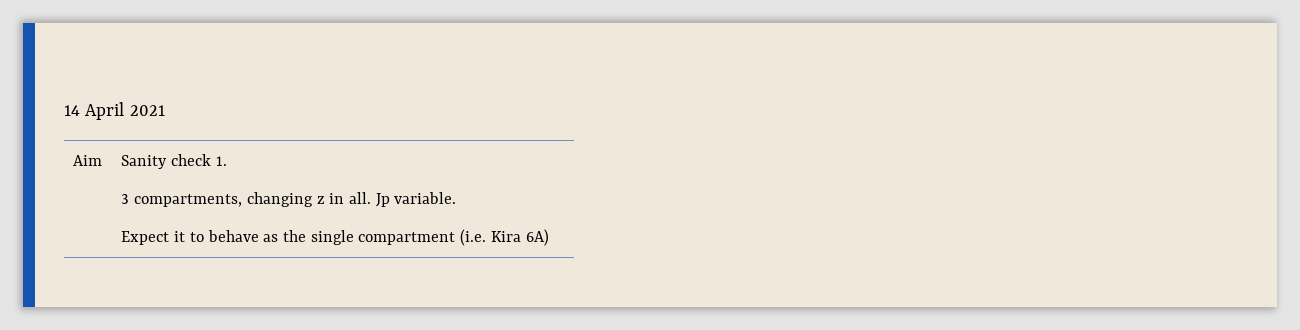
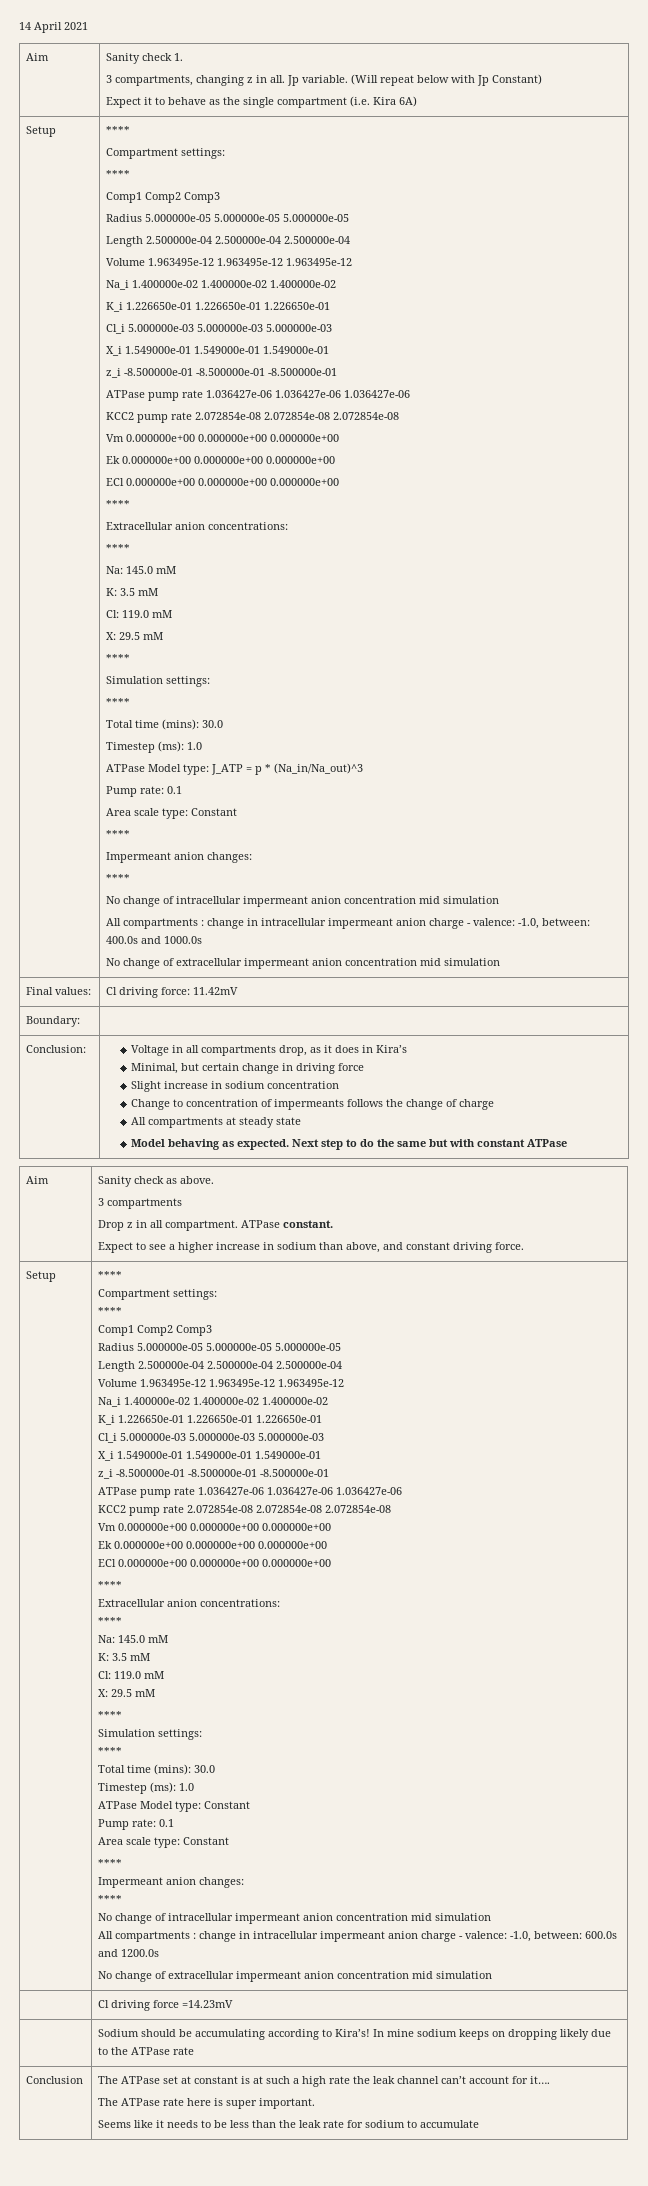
  Aim | Sanity check 1.
- 3 compartments, changing z in all. Jp variable.
+ 3 compartments, changing z in all. Jp variable. (Will repeat below with Jp Constant)
  Expect it to behave as the single compartment (i.e. Kira 6A)
+ Setup | ****
+ Compartment settings:
+ ****
+ Comp1 Comp2 Comp3
+ Radius 5.000000e-05 5.000000e-05 5.000000e-05
+ Length 2.500000e-04 2.500000e-04 2.500000e-04
+ Volume 1.963495e-12 1.963495e-12 1.963495e-12
+ Na_i 1.400000e-02 1.400000e-02 1.400000e-02
+ K_i 1.226650e-01 1.226650e-01 1.226650e-01
+ Cl_i 5.000000e-03 5.000000e-03 5.000000e-03
+ X_i 1.549000e-01 1.549000e-01 1.549000e-01
+ z_i -8.500000e-01 -8.500000e-01 -8.500000e-01
+ ATPase pump rate 1.036427e-06 1.036427e-06 1.036427e-06
+ KCC2 pump rate 2.072854e-08 2.072854e-08 2.072854e-08
+ Vm 0.000000e+00 0.000000e+00 0.000000e+00
+ Ek 0.000000e+00 0.000000e+00 0.000000e+00
+ ECl 0.000000e+00 0.000000e+00 0.000000e+00
+ ****
+ Extracellular anion concentrations:
+ ****
+ Na: 145.0 mM
+ K: 3.5 mM
+ Cl: 119.0 mM
+ X: 29.5 mM
+ ****
+ Simulation settings:
+ ****
+ Total time (mins): 30.0
+ Timestep (ms): 1.0
+ ATPase Model type: J_ATP = p * (Na_in/Na_out)^3
+ Pump rate: 0.1
+ Area scale type: Constant
+ ****
+ Impermeant anion changes:
+ ****
+ No change of intracellular impermeant anion concentration mid simulation
+ All compartments : change in intracellular impermeant anion charge - valence: -1.0, between: 400.0s and 1000.0s
+ No change of extracellular impermeant anion concentration mid simulation
+ Final values: | Cl driving force: 11.42mV
+ Boundary: |
+ Conclusion: | Voltage in all compartments drop, as it does in Kira’s
+ Minimal, but certain change in driving force
+ Slight increase in sodium concentration
+ Change to concentration of impermeants follows the change of charge
+ All compartments at steady state
+ Model behaving as expected. Next step to do the same but with constant ATPase
+ Aim | Sanity check as above.
+ 3 compartments
+ Drop z in all compartment. ATPase constant.
+ Expect to see a higher increase in sodium than above, and constant driving force.
+ Setup | ****
+ Compartment settings:
+ ****
+ Comp1 Comp2 Comp3
+ Radius 5.000000e-05 5.000000e-05 5.000000e-05
+ Length 2.500000e-04 2.500000e-04 2.500000e-04
+ Volume 1.963495e-12 1.963495e-12 1.963495e-12
+ Na_i 1.400000e-02 1.400000e-02 1.400000e-02
+ K_i 1.226650e-01 1.226650e-01 1.226650e-01
+ Cl_i 5.000000e-03 5.000000e-03 5.000000e-03
+ X_i 1.549000e-01 1.549000e-01 1.549000e-01
+ z_i -8.500000e-01 -8.500000e-01 -8.500000e-01
+ ATPase pump rate 1.036427e-06 1.036427e-06 1.036427e-06
+ KCC2 pump rate 2.072854e-08 2.072854e-08 2.072854e-08
+ Vm 0.000000e+00 0.000000e+00 0.000000e+00
+ Ek 0.000000e+00 0.000000e+00 0.000000e+00
+ ECl 0.000000e+00 0.000000e+00 0.000000e+00
+ ****
+ Extracellular anion concentrations:
+ ****
+ Na: 145.0 mM
+ K: 3.5 mM
+ Cl: 119.0 mM
+ X: 29.5 mM
+ ****
+ Simulation settings:
+ ****
+ Total time (mins): 30.0
+ Timestep (ms): 1.0
+ ATPase Model type: Constant
+ Pump rate: 0.1
+ Area scale type: Constant
+ ****
+ Impermeant anion changes:
+ ****
+ No change of intracellular impermeant anion concentration mid simulation
+ All compartments : change in intracellular impermeant anion charge - valence: -1.0, between: 600.0s and 1200.0s
+ No change of extracellular impermeant anion concentration mid simulation
+ | Cl driving force =14.23mV
+ | Sodium should be accumulating according to Kira’s! In mine sodium keeps on dropping likely due to the ATPase rate
+ Conclusion | The ATPase set at constant is at such a high rate the leak channel can’t account for it….
+ The ATPase rate here is super important.
+ Seems like it needs to be less than the leak rate for sodium to accumulate

